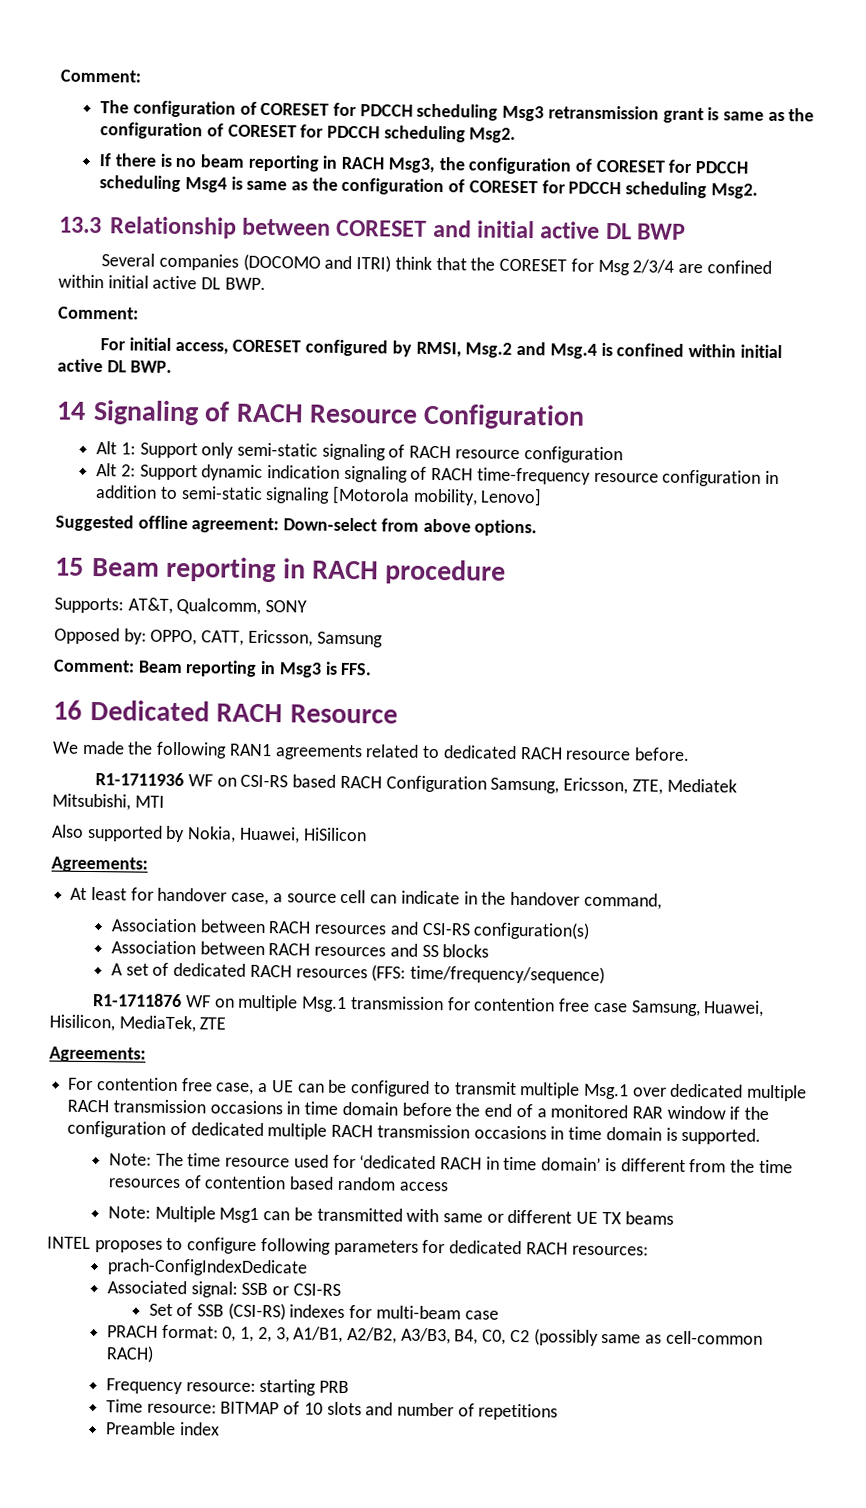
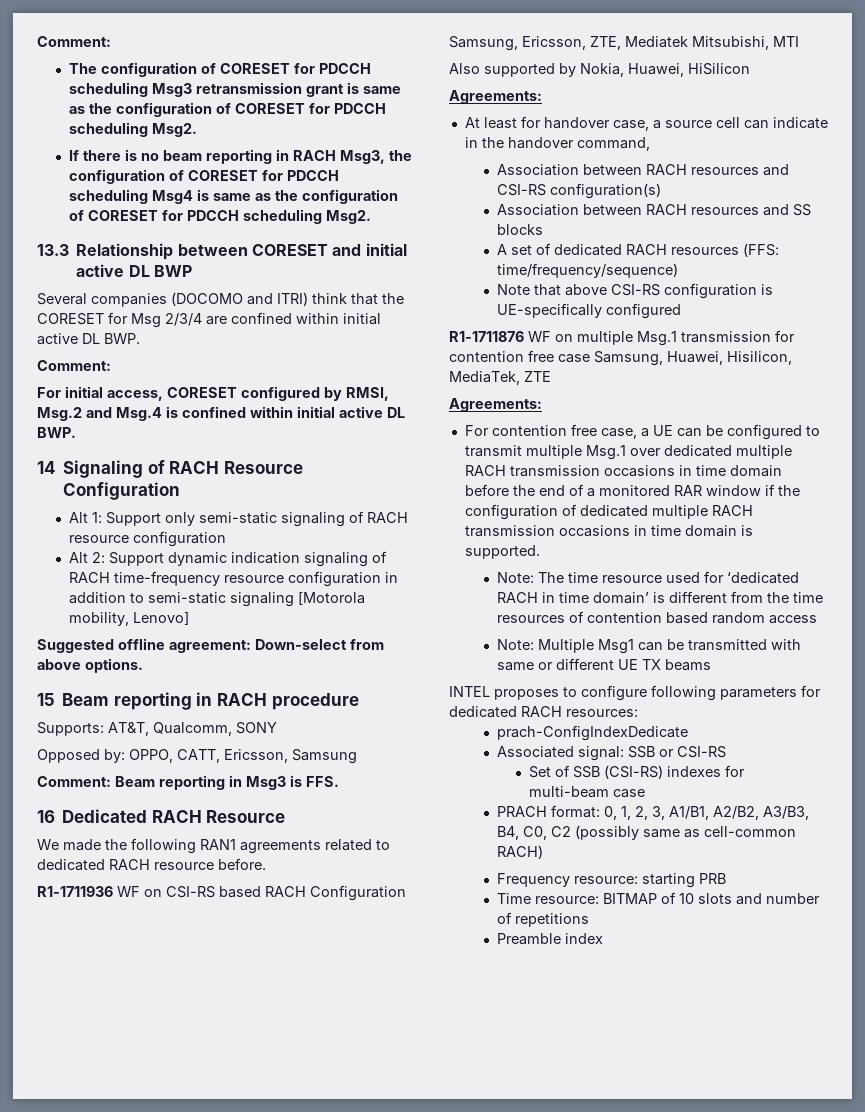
+ Note that above CSI-RS configuration is UE-specifically configured

